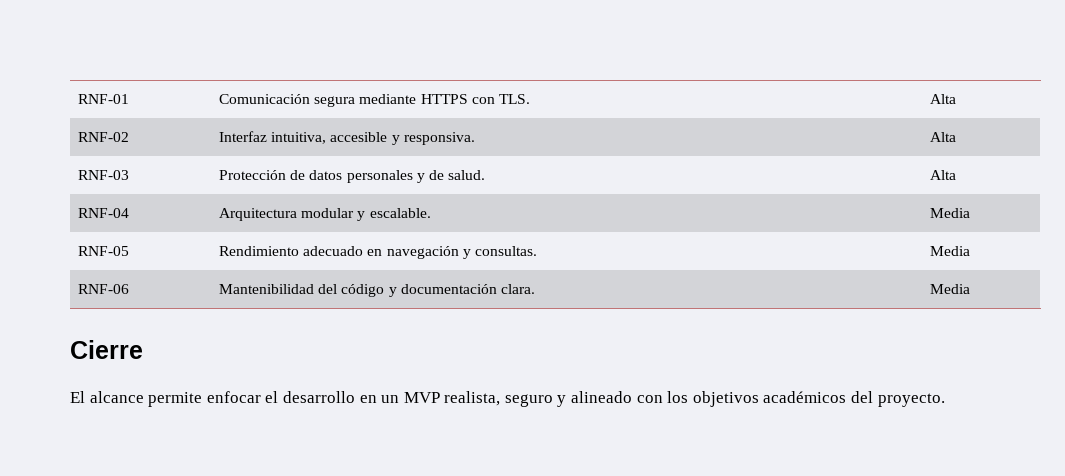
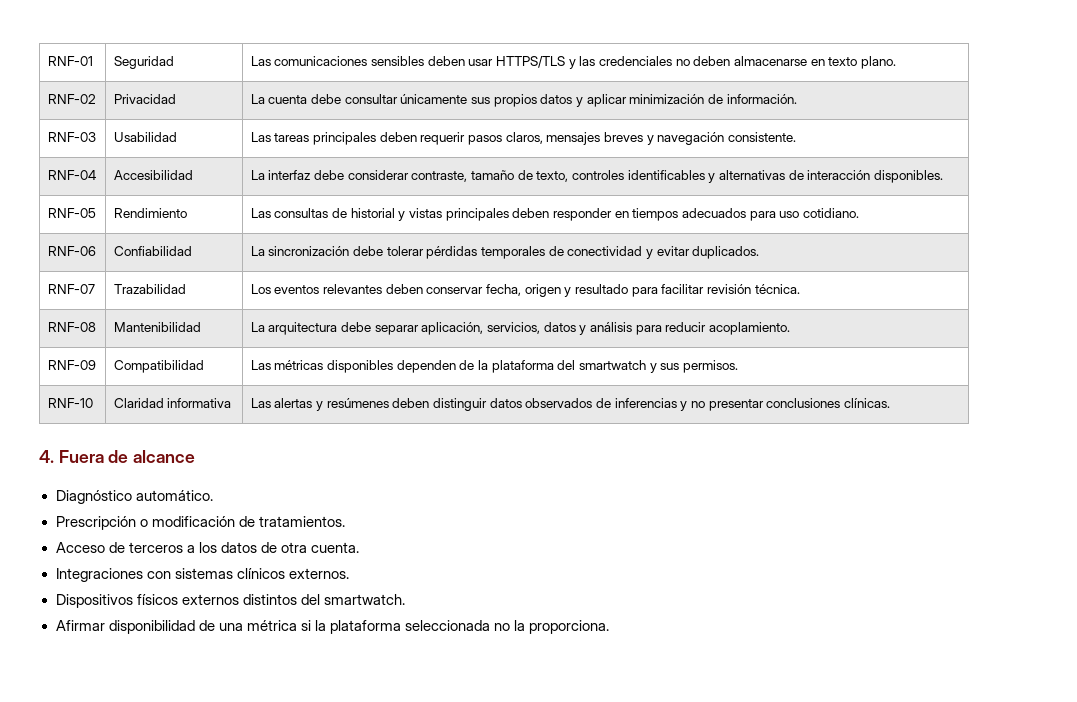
- RNF-01 | Comunicación segura mediante HTTPS con TLS. | Alta
- RNF-02 | Interfaz intuitiva, accesible y responsiva. | Alta
- RNF-03 | Protección de datos personales y de salud. | Alta
- RNF-04 | Arquitectura modular y escalable. | Media
- RNF-05 | Rendimiento adecuado en navegación y consultas. | Media
- RNF-06 | Mantenibilidad del código y documentación clara. | Media
- Cierre
- El alcance permite enfocar el desarrollo en un MVP realista, seguro y alineado con los objetivos académicos del proyecto.
+ RNF-01 | Seguridad | Las comunicaciones sensibles deben usar HTTPS/TLS y las credenciales no deben almacenarse en texto plano.
+ RNF-02 | Privacidad | La cuenta debe consultar únicamente sus propios datos y aplicar minimización de información.
+ RNF-03 | Usabilidad | Las tareas principales deben requerir pasos claros, mensajes breves y navegación consistente.
+ RNF-04 | Accesibilidad | La interfaz debe considerar contraste, tamaño de texto, controles identificables y alternativas de interacción disponibles.
+ RNF-05 | Rendimiento | Las consultas de historial y vistas principales deben responder en tiempos adecuados para uso cotidiano.
+ RNF-06 | Confiabilidad | La sincronización debe tolerar pérdidas temporales de conectividad y evitar duplicados.
+ RNF-07 | Trazabilidad | Los eventos relevantes deben conservar fecha, origen y resultado para facilitar revisión técnica.
+ RNF-08 | Mantenibilidad | La arquitectura debe separar aplicación, servicios, datos y análisis para reducir acoplamiento.
+ RNF-09 | Compatibilidad | Las métricas disponibles dependen de la plataforma del smartwatch y sus permisos.
+ RNF-10 | Claridad informativa | Las alertas y resúmenes deben distinguir datos observados de inferencias y no presentar conclusiones clínicas.
+ 4. Fuera de alcance
+ Diagnóstico automático.
+ Prescripción o modificación de tratamientos.
+ Acceso de terceros a los datos de otra cuenta.
+ Integraciones con sistemas clínicos externos.
+ Dispositivos físicos externos distintos del smartwatch.
+ Afirmar disponibilidad de una métrica si la plataforma seleccionada no la proporciona.

